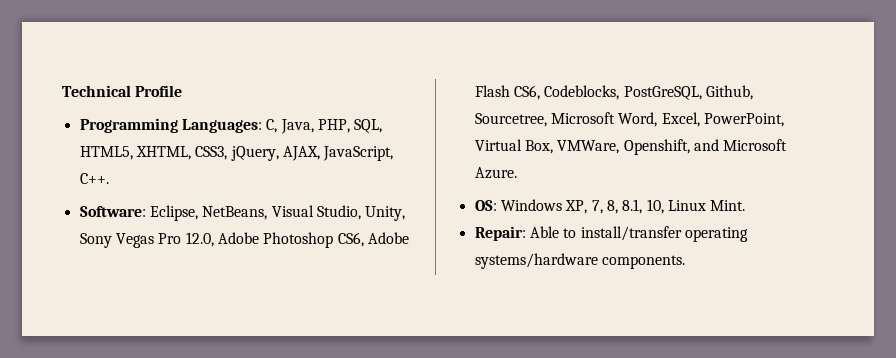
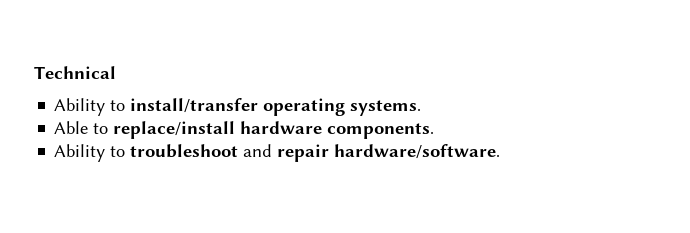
- Technical Profile
- Programming Languages: C, Java, PHP, SQL, HTML5, XHTML, CSS3, jQuery, AJAX, JavaScript, C++.
- Software: Eclipse, NetBeans, Visual Studio, Unity, Sony Vegas Pro 12.0, Adobe Photoshop CS6, Adobe Flash CS6, Codeblocks, PostGreSQL, Github, Sourcetree, Microsoft Word, Excel, PowerPoint, Virtual Box, VMWare, Openshift, and Microsoft Azure.
- OS: Windows XP, 7, 8, 8.1, 10, Linux Mint.
- Repair: Able to install/transfer operating systems/hardware components.
+ Technical
+ Ability to install/transfer operating systems.
+ Able to replace/install hardware components.
+ Ability to troubleshoot and repair hardware/software.

